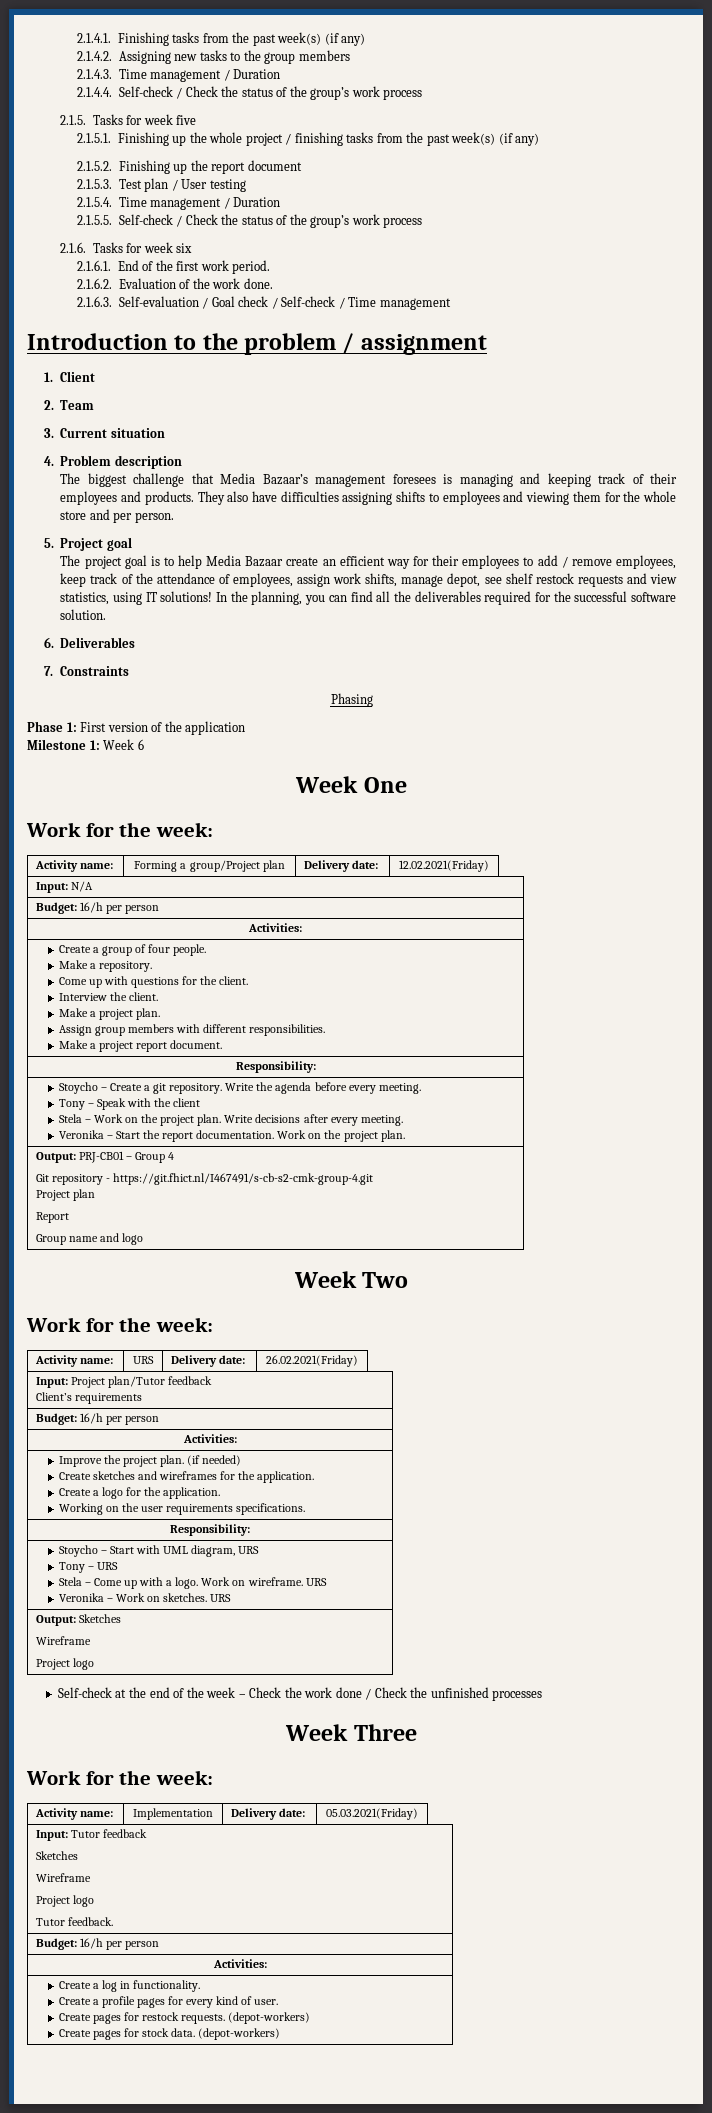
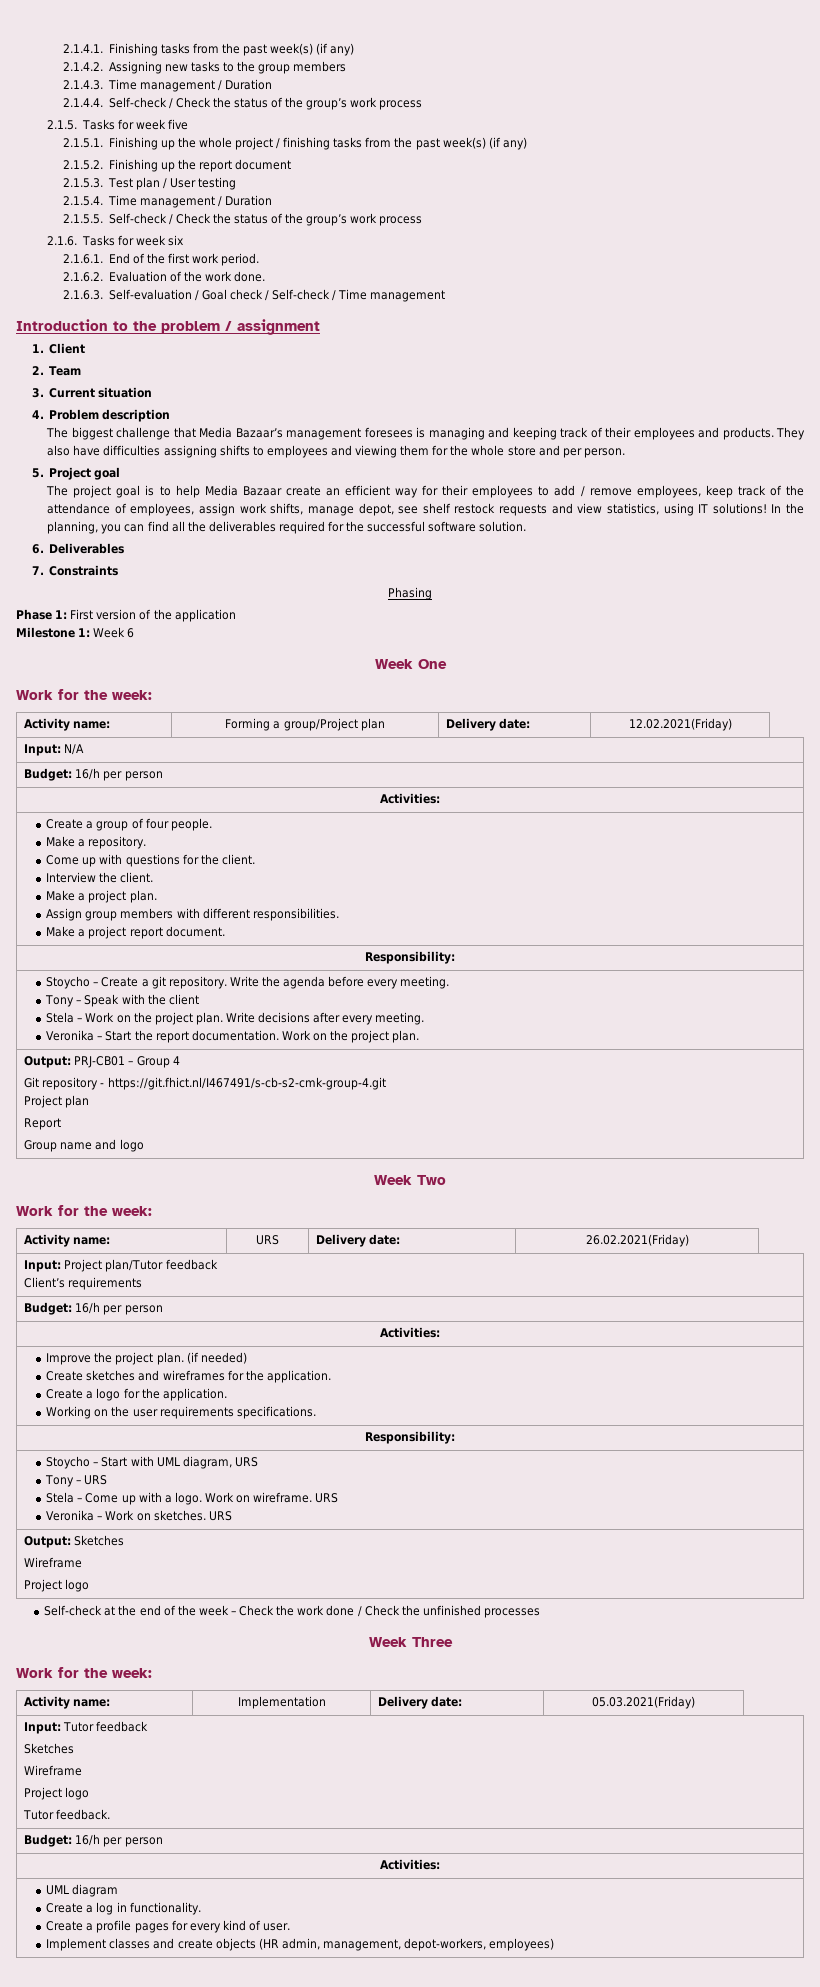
+ UML diagram
  Create a log in functionality.
  Create a profile pages for every kind of user.
- Create pages for restock requests. (depot-workers)
- Create pages for stock data. (depot-workers)
+ Implement classes and create objects (HR admin, management, depot-workers, employees)

